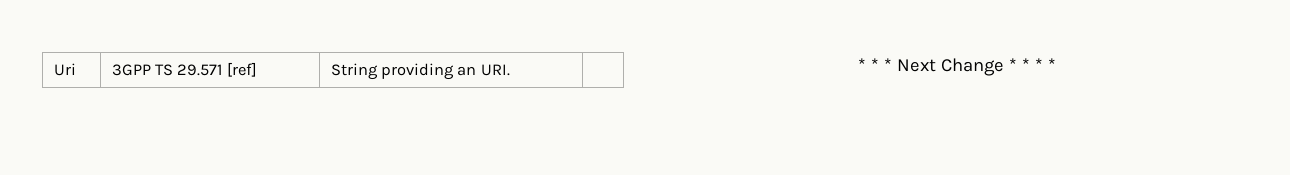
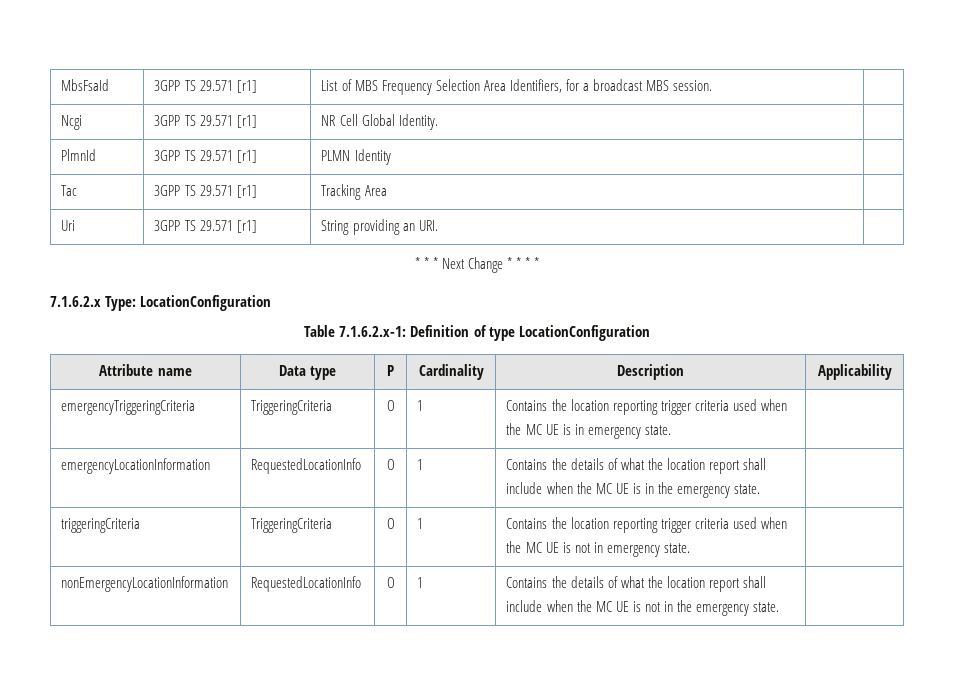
+ MbsFsaId | 3GPP TS 29.571 [r1] | List of MBS Frequency Selection Area Identifiers, for a broadcast MBS session. |
+ Ncgi | 3GPP TS 29.571 [r1] | NR Cell Global Identity. |
+ PlmnId | 3GPP TS 29.571 [r1] | PLMN Identity |
+ Tac | 3GPP TS 29.571 [r1] | Tracking Area |
- Uri | 3GPP TS 29.571 [ref] | String providing an URI. |
+ Uri | 3GPP TS 29.571 [r1] | String providing an URI. |
+ 7.1.6.2.x Type: LocationConfiguration
+ Table 7.1.6.2.x-1: Definition of type LocationConfiguration
+ Attribute name | Data type | P | Cardinality | Description | Applicability
+ emergencyTriggeringCriteria | TriggeringCriteria | O | 1 | Contains the location reporting trigger criteria used when the MC UE is in emergency state. |
+ emergencyLocationInformation | RequestedLocationInfo | O | 1 | Contains the details of what the location report shall include when the MC UE is in the emergency state. |
+ triggeringCriteria | TriggeringCriteria | O | 1 | Contains the location reporting trigger criteria used when the MC UE is not in emergency state. |
+ nonEmergencyLocationInformation | RequestedLocationInfo | O | 1 | Contains the details of what the location report shall include when the MC UE is not in the emergency state. |

